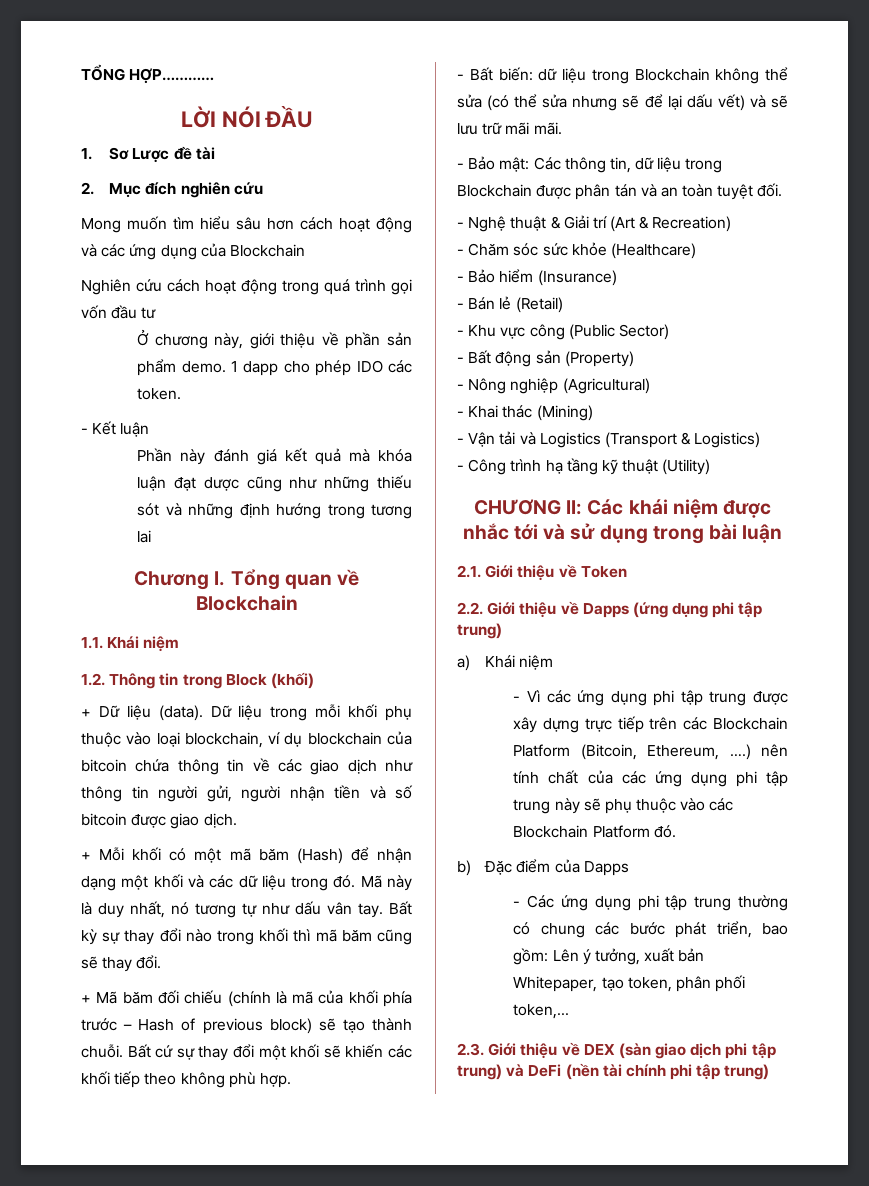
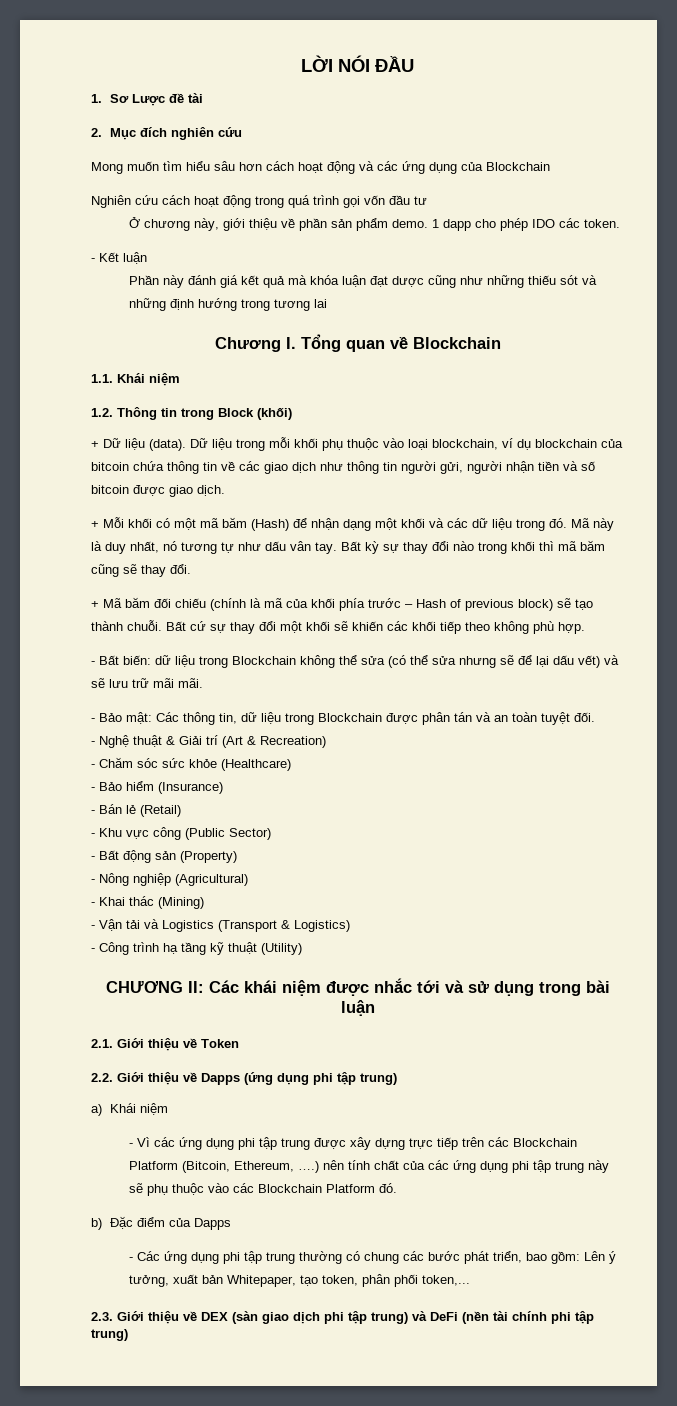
- TỔNG HỢP…………

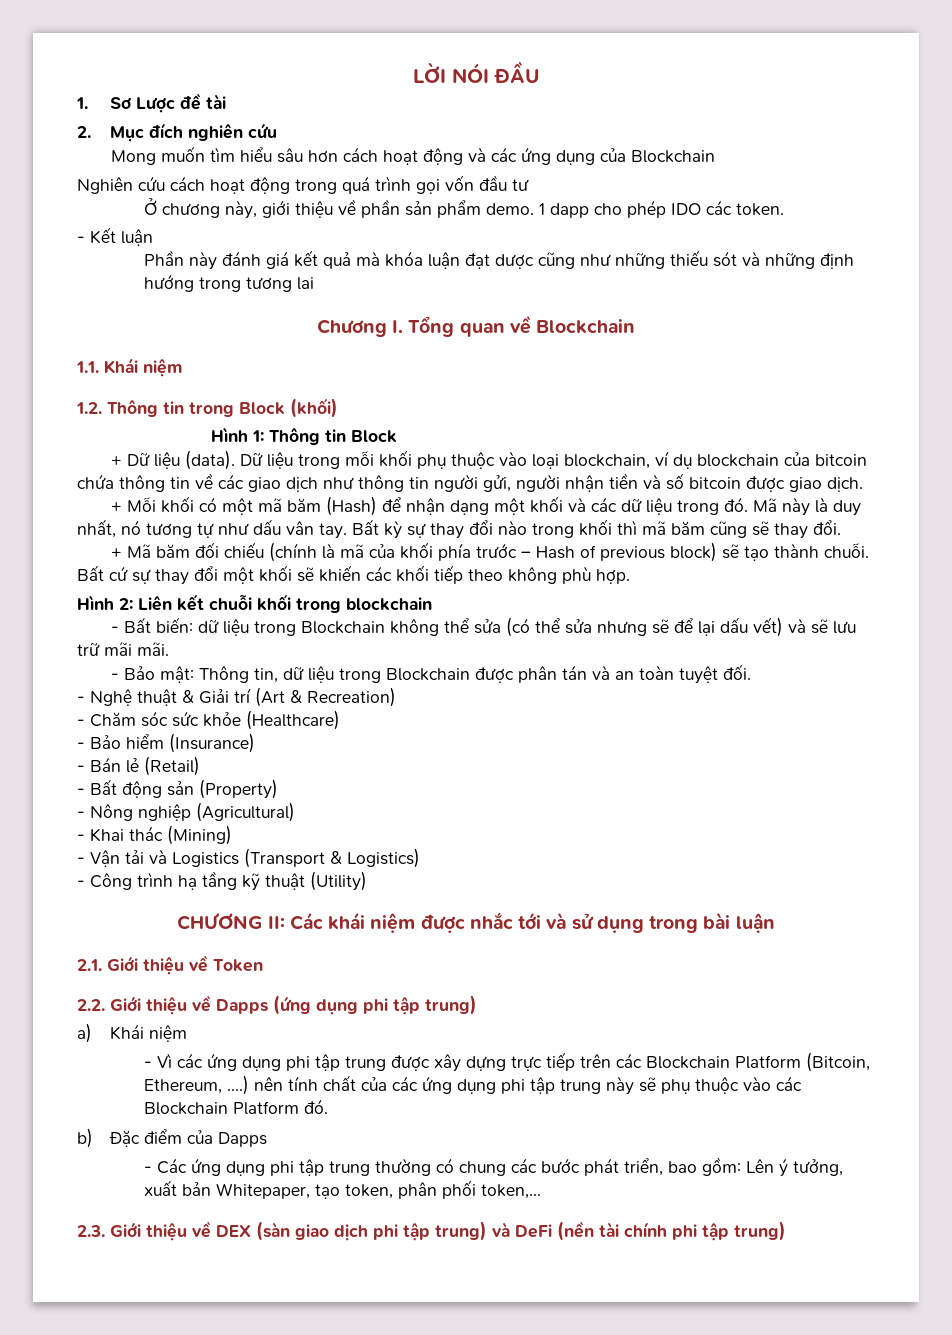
+ Hình 1: Thông tin Block
+ Hình 2: Liên kết chuỗi khối trong blockchain
- - Bảo mật: Các thông tin, dữ liệu trong Blockchain được phân tán và an toàn tuyệt đối.
+ - Bảo mật: Thông tin, dữ liệu trong Blockchain được phân tán và an toàn tuyệt đối.
- - Khu vực công (Public Sector)

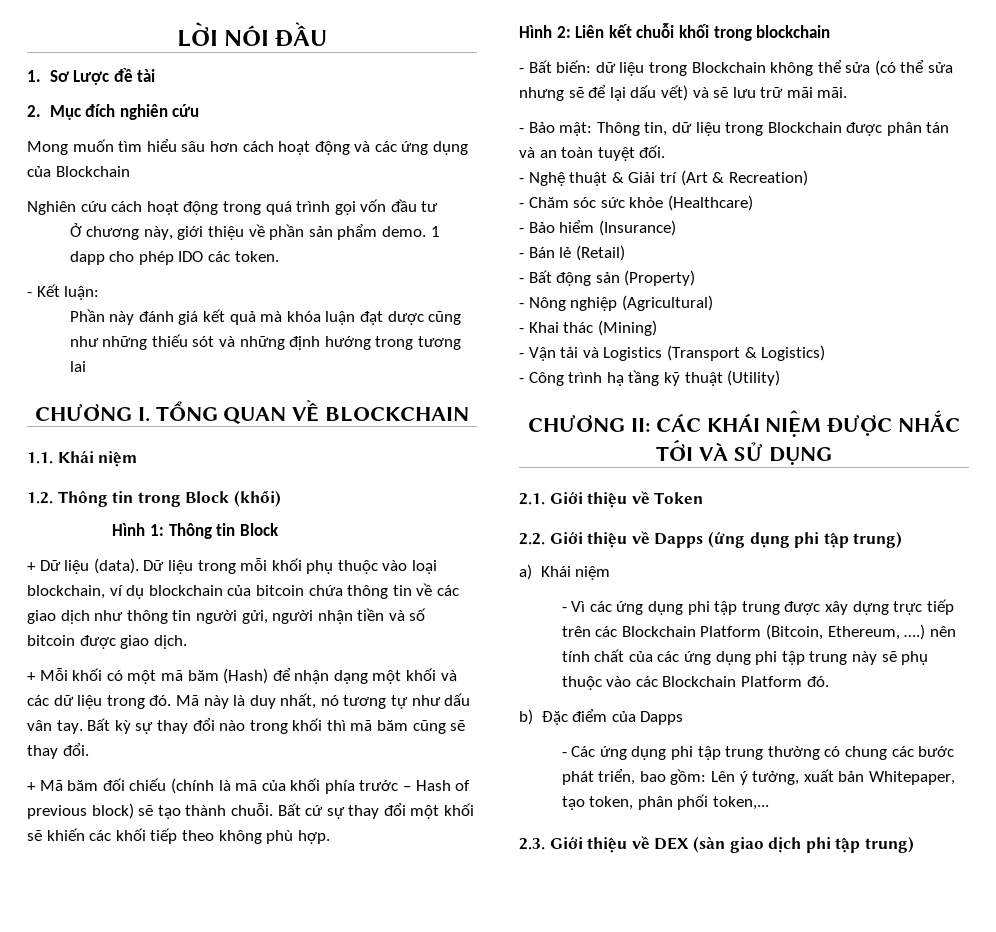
- - Kết luận
+ - Kết luận:
- Chương I. Tổng quan về Blockchain
+ CHƯƠNG I. TỔNG QUAN VỀ BLOCKCHAIN
- CHƯƠNG II: Các khái niệm được nhắc tới và sử dụng trong bài luận
+ CHƯƠNG II: CÁC KHÁI NIỆM ĐƯỢC NHẮC TỚI VÀ SỬ DỤNG
- 2.3. Giới thiệu về DEX (sàn giao dịch phi tập trung) và DeFi (nền tài chính phi tập trung)
+ 2.3. Giới thiệu về DEX (sàn giao dịch phi tập trung)

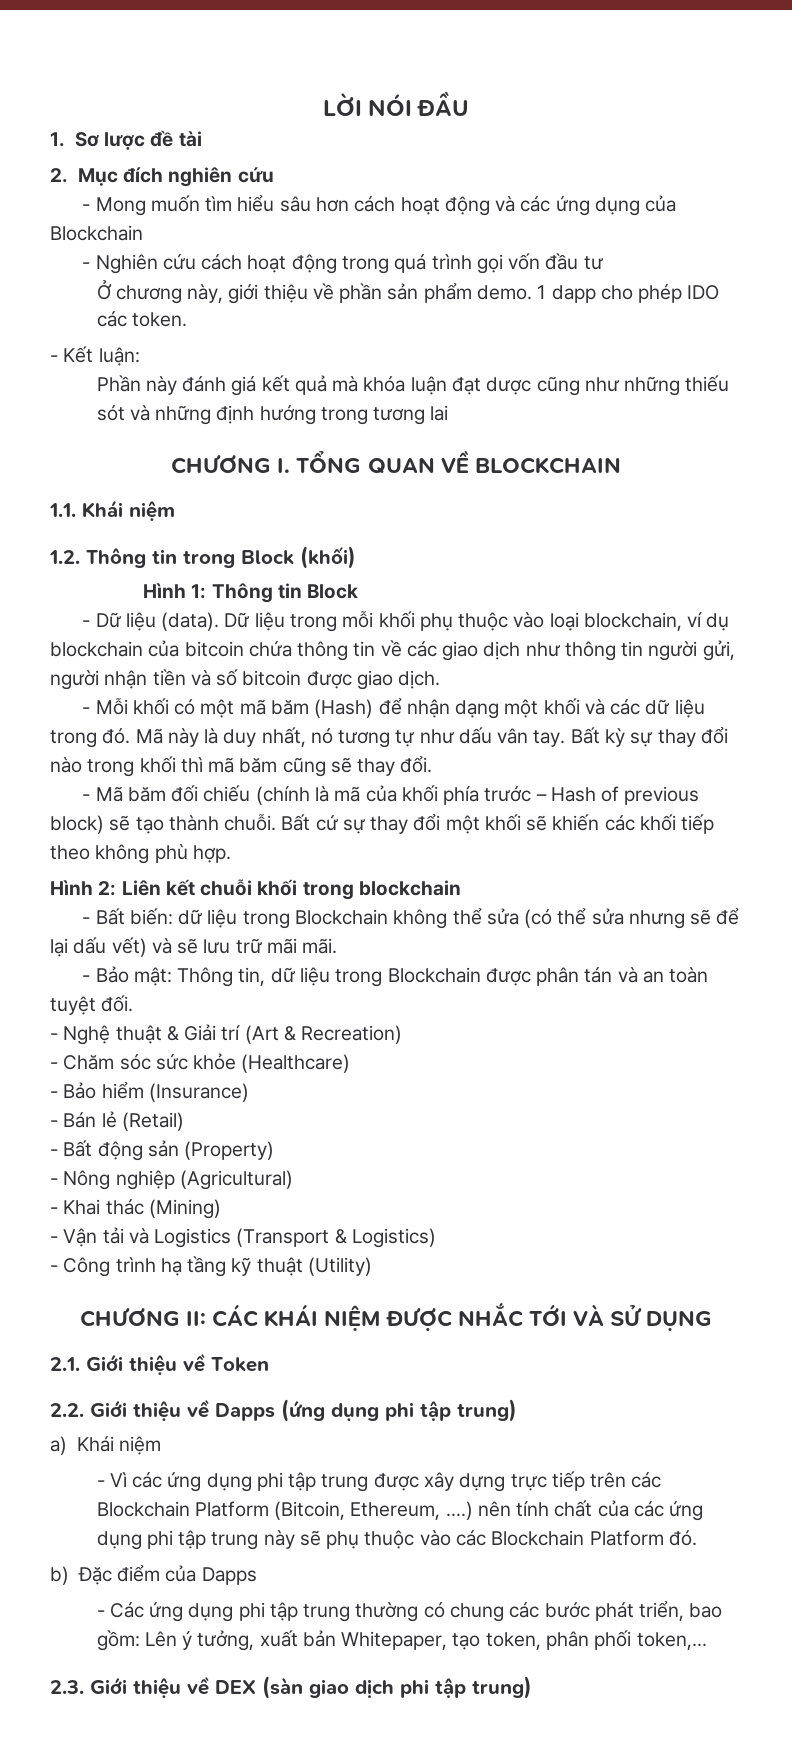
- 1. Sơ Lược đề tài
+ 1. Sơ lược đề tài
- Mong muốn tìm hiểu sâu hơn cách hoạt động và các ứng dụng của Blockchain
+ - Mong muốn tìm hiểu sâu hơn cách hoạt động và các ứng dụng của Blockchain
- Nghiên cứu cách hoạt động trong quá trình gọi vốn đầu tư
+ - Nghiên cứu cách hoạt động trong quá trình gọi vốn đầu tư
- + Dữ liệu (data).
+ - Dữ liệu (data).
- + Mỗi khối có một mã băm (Hash) để nhận dạng một khối và các dữ liệu trong đó.
+ - Mỗi khối có một mã băm (Hash) để nhận dạng một khối và các dữ liệu trong đó.
- + Mã băm đối chiếu (chính là mã của khối phía trước – Hash of previous block) sẽ tạo thành chuỗi.
+ - Mã băm đối chiếu (chính là mã của khối phía trước – Hash of previous block) sẽ tạo thành chuỗi.

